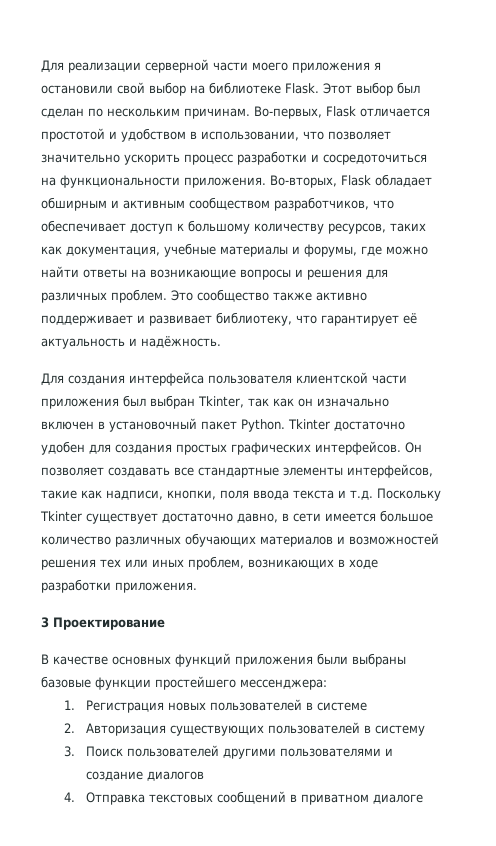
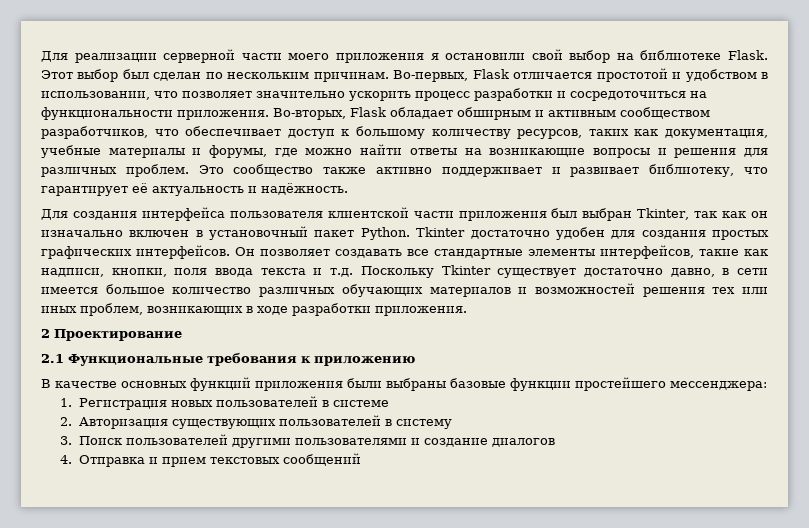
- 3 Проектирование
+ 2 Проектирование
+ 2.1 Функциональные требования к приложению
- 4. Отправка текстовых сообщений в приватном диалоге
+ 4. Отправка и прием текстовых сообщений

